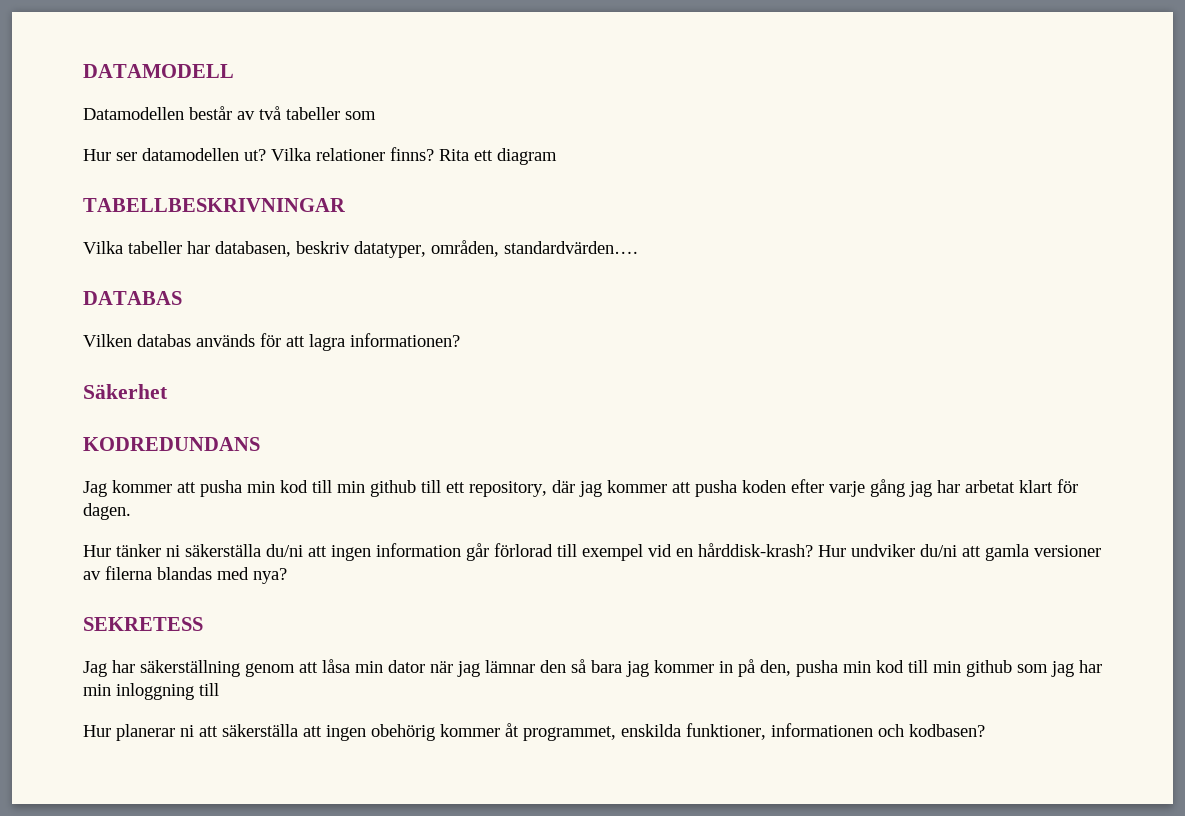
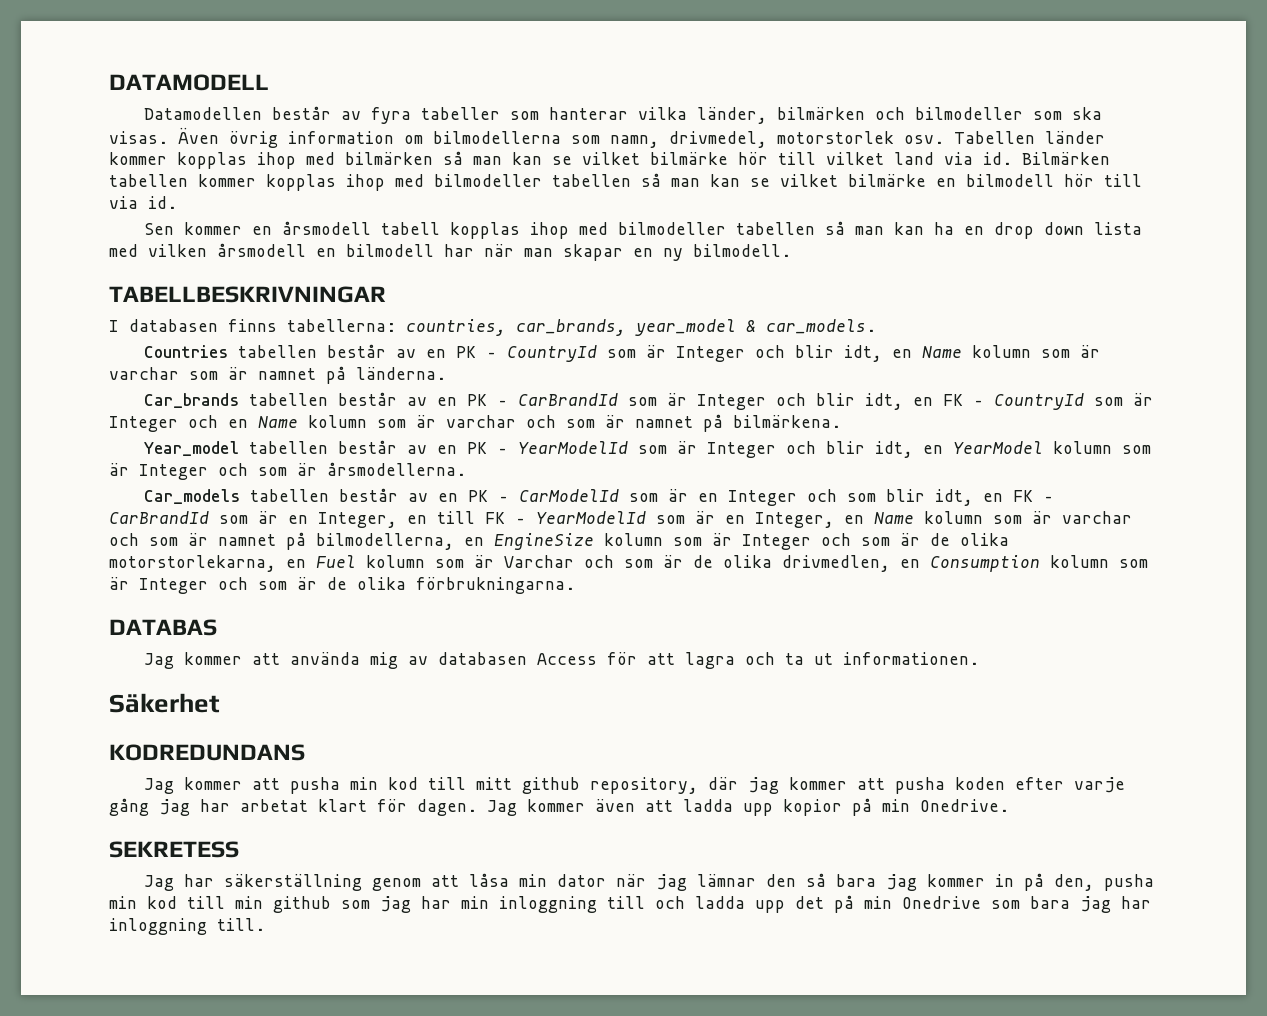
- Datamodellen består av två tabeller som
- Hur ser datamodellen ut? Vilka relationer finns? Rita ett diagram
+ Datamodellen består av fyra tabeller som hanterar vilka länder, bilmärken och bilmodeller som ska visas. Även övrig information om bilmodellerna som namn, drivmedel, motorstorlek osv. Tabellen länder kommer kopplas ihop med bilmärken så man kan se vilket bilmärke hör till vilket land via id. Bilmärken tabellen kommer kopplas ihop med bilmodeller tabellen så man kan se vilket bilmärke en bilmodell hör till via id.
+ Sen kommer en årsmodell tabell kopplas ihop med bilmodeller tabellen så man kan ha en drop down lista med vilken årsmodell en bilmodell har när man skapar en ny bilmodell.
  TABELLBESKRIVNINGAR
- Vilka tabeller har databasen, beskriv datatyper, områden, standardvärden….
+ I databasen finns tabellerna: countries, car_brands, year_model & car_models.
+ Countries tabellen består av en PK – CountryId som är Integer och blir idt, en Name kolumn som är varchar som är namnet på länderna.
+ Car_brands tabellen består av en PK – CarBrandId som är Integer och blir idt, en FK – CountryId som är Integer och en Name kolumn som är varchar och som är namnet på bilmärkena.
+ Year_model tabellen består av en PK – YearModelId som är Integer och blir idt, en YearModel kolumn som är Integer och som är årsmodellerna.
+ Car_models tabellen består av en PK – CarModelId som är en Integer och som blir idt, en FK – CarBrandId som är en Integer, en till FK – YearModelId som är en Integer, en Name kolumn som är varchar och som är namnet på bilmodellerna, en EngineSize kolumn som är Integer och som är de olika motorstorlekarna, en Fuel kolumn som är Varchar och som är de olika drivmedlen, en Consumption kolumn som är Integer och som är de olika förbrukningarna.
  DATABAS
- Vilken databas används för att lagra informationen?
+ Jag kommer att använda mig av databasen Access för att lagra och ta ut informationen.
- Jag kommer att pusha min kod till min github till ett repository, där jag kommer att pusha koden efter varje gång jag har arbetat klart för dagen.
- Hur tänker ni säkerställa du/ni att ingen information går förlorad till exempel vid en hårddisk-krash? Hur undviker du/ni att gamla versioner av filerna blandas med nya?
+ Jag kommer att pusha min kod till mitt github repository, där jag kommer att pusha koden efter varje gång jag har arbetat klart för dagen. Jag kommer även att ladda upp kopior på min Onedrive.
- Jag har säkerställning genom att låsa min dator när jag lämnar den så bara jag kommer in på den, pusha min kod till min github som jag har min inloggning till
- Hur planerar ni att säkerställa att ingen obehörig kommer åt programmet, enskilda funktioner, informationen och kodbasen?
+ Jag har säkerställning genom att låsa min dator när jag lämnar den så bara jag kommer in på den, pusha min kod till min github som jag har min inloggning till och ladda upp det på min Onedrive som bara jag har inloggning till.

